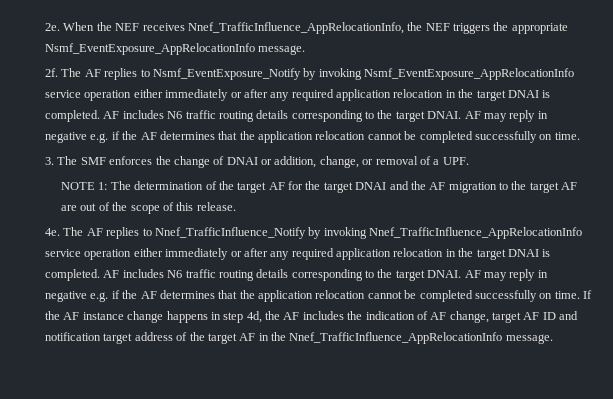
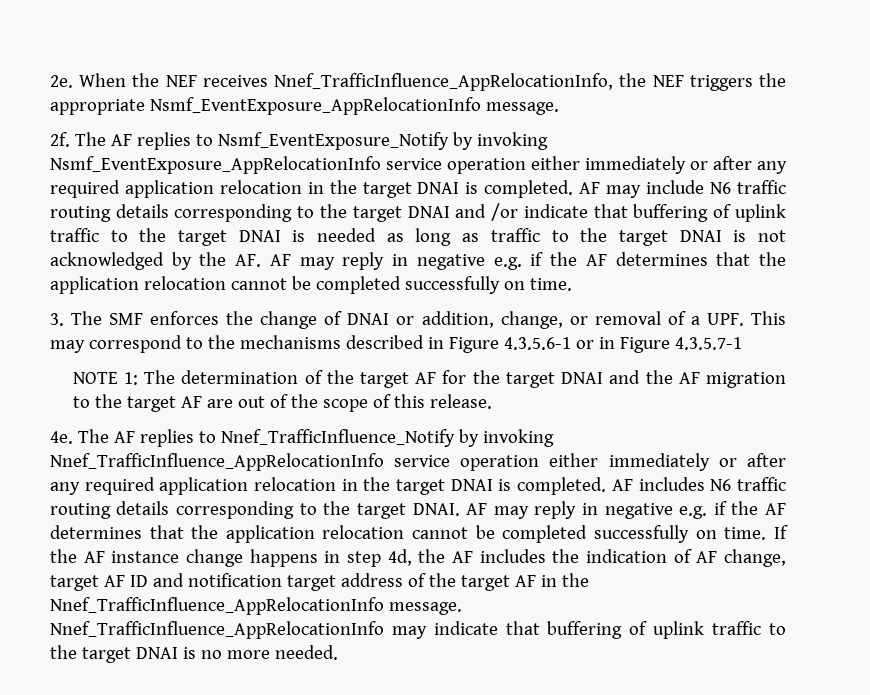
- The AF replies to Nsmf_EventExposure_Notify by invoking Nsmf_EventExposure_AppRelocationInfo service operation either immediately or after any required application relocation in the target DNAI is completed. AF includes N6 traffic routing details corresponding to the target DNAI. AF may reply in negative e.g. if the AF determines that the application relocation cannot be completed successfully on time.
+ The AF replies to Nsmf_EventExposure_Notify by invoking Nsmf_EventExposure_AppRelocationInfo service operation either immediately or after any required application relocation in the target DNAI is completed. AF may include N6 traffic routing details corresponding to the target DNAI and /or indicate that buffering of uplink traffic to the target DNAI is needed as long as traffic to the target DNAI is not acknowledged by the AF. AF may reply in negative e.g. if the AF determines that the application relocation cannot be completed successfully on time.
- 3. The SMF enforces the change of DNAI or addition, change, or removal of a UPF.
+ 3. The SMF enforces the change of DNAI or addition, change, or removal of a UPF. This may correspond to the mechanisms described in Figure 4.3.5.6-1 or in Figure 4.3.5.7-1
+ Nnef_TrafficInfluence_AppRelocationInfo may indicate that buffering of uplink traffic to the target DNAI is no more needed.

